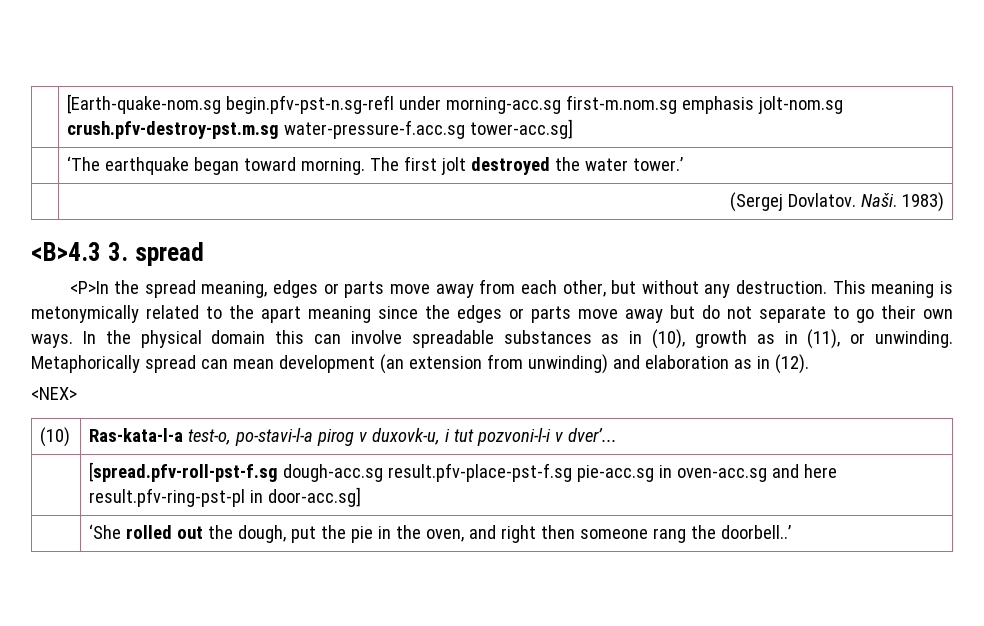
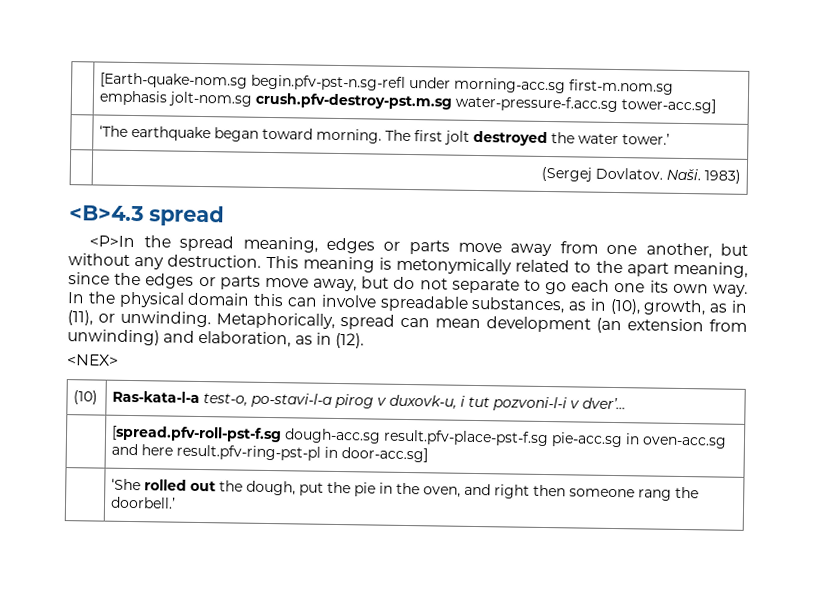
- <B>4.3 3. spread
+ <B>4.3 spread
- <P>In the spread meaning, edges or parts move away from each other, but without any destruction.
+ <P>In the spread meaning, edges or parts move away from one another, but without any destruction.
- This meaning is metonymically related to the apart meaning since the edges or parts move away but do not separate to go their own ways.
+ This meaning is metonymically related to the apart meaning, since the edges or parts move away, but do not separate to go each one its own way.
- In the physical domain this can involve spreadable substances as in (10), growth as in (11), or unwinding.
+ In the physical domain this can involve spreadable substances, as in (10), growth, as in (11), or unwinding.
- Metaphorically spread can mean development (an extension from unwinding) and elaboration as in (12).
+ Metaphorically, spread can mean development (an extension from unwinding) and elaboration, as in (12).
- | ‘She rolled out the dough, put the pie in the oven, and right then someone rang the doorbell..’
+ | ‘She rolled out the dough, put the pie in the oven, and right then someone rang the doorbell.’

